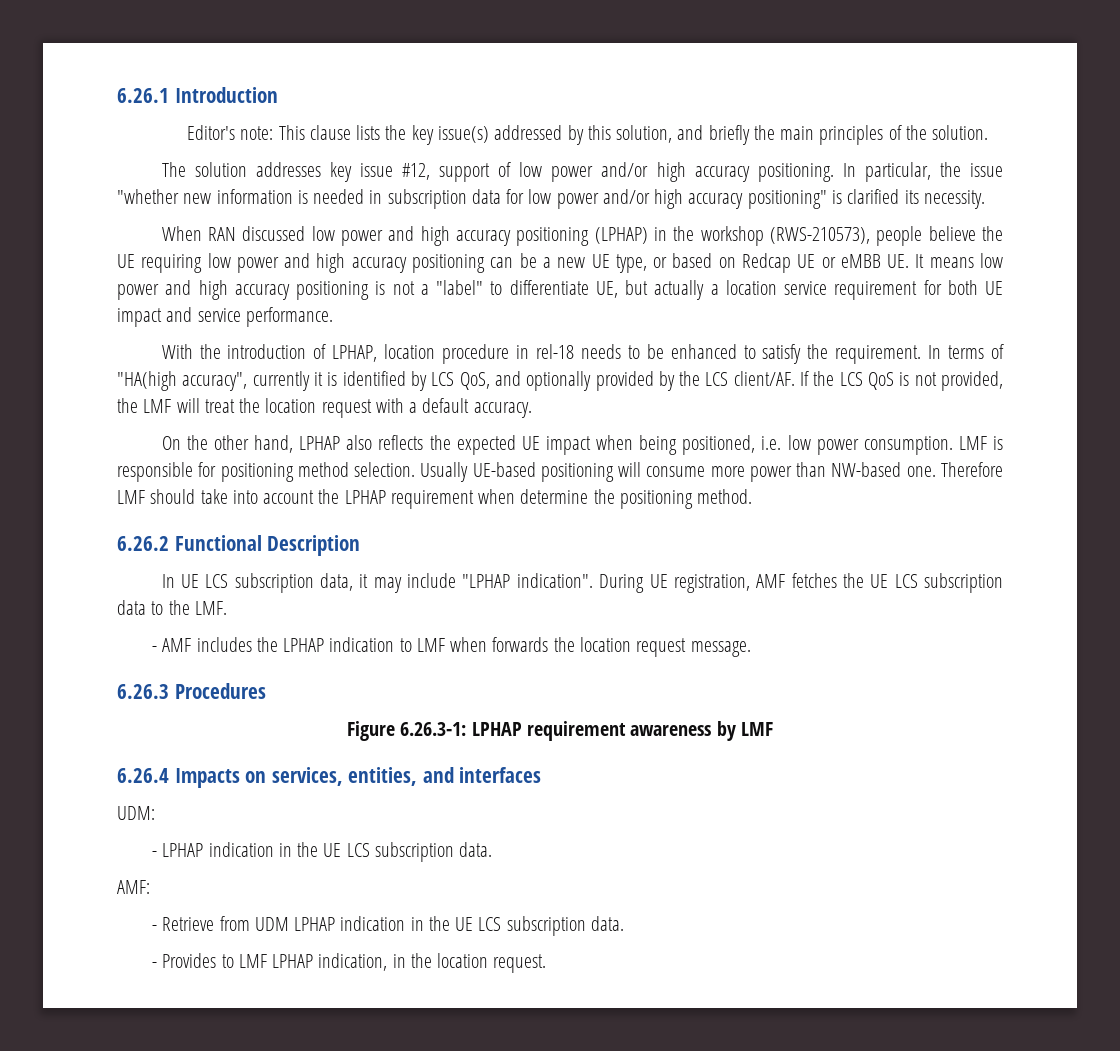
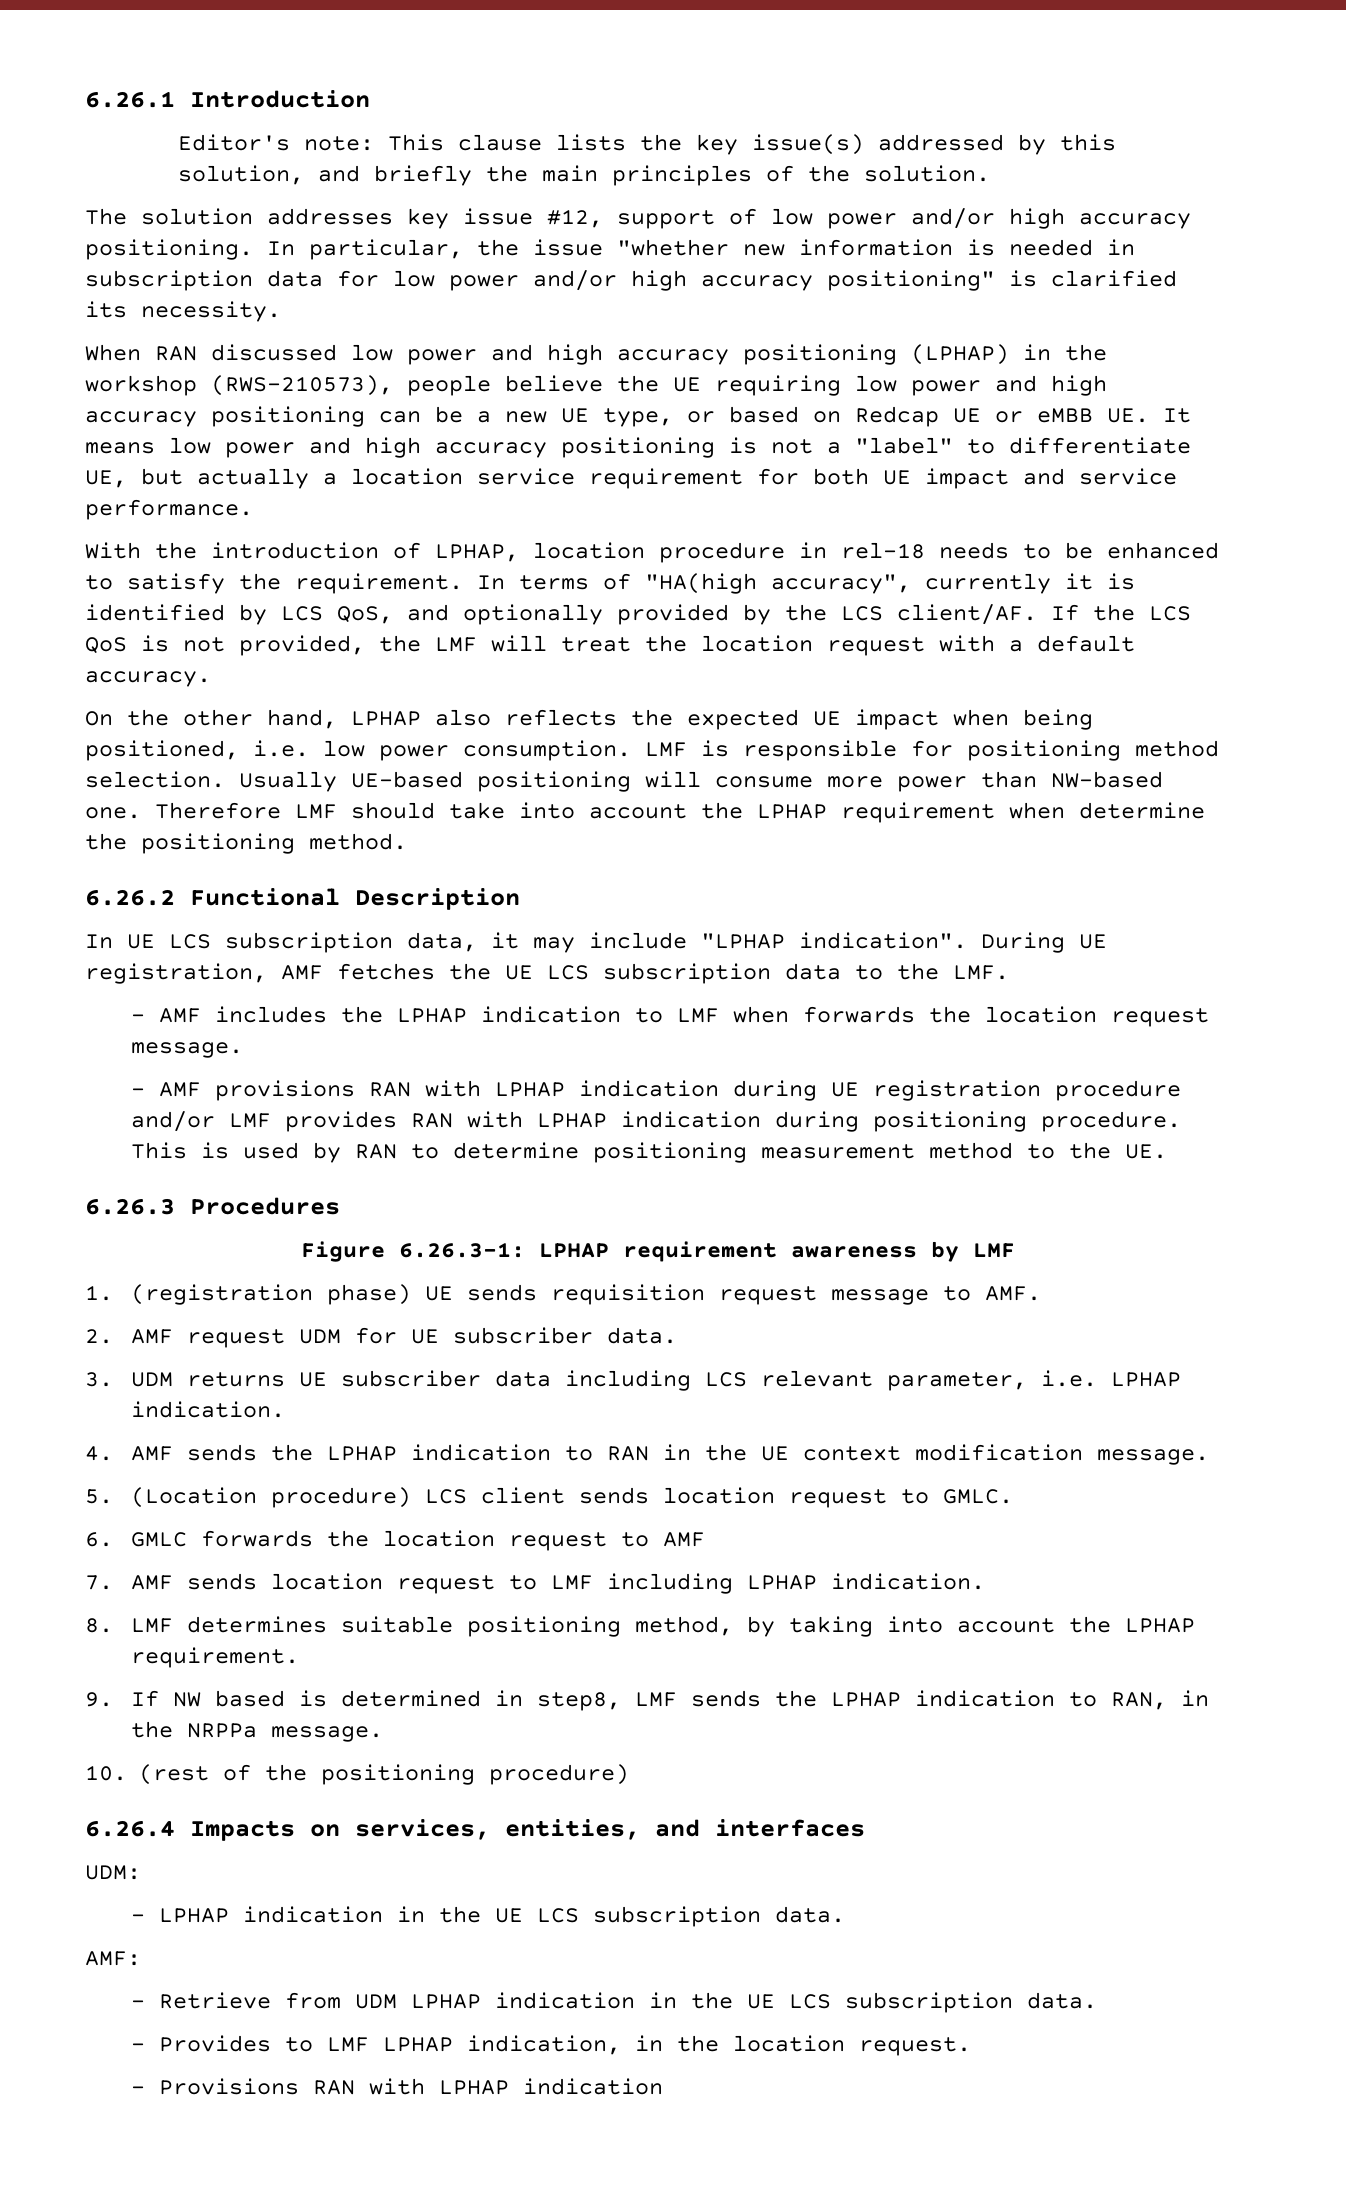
+ - AMF provisions RAN with LPHAP indication during UE registration procedure and/or LMF provides RAN with LPHAP indication during positioning procedure. This is used by RAN to determine positioning measurement method to the UE.
+ 1. (registration phase) UE sends requisition request message to AMF.
+ 2. AMF request UDM for UE subscriber data.
+ 3. UDM returns UE subscriber data including LCS relevant parameter, i.e. LPHAP indication.
+ 4. AMF sends the LPHAP indication to RAN in the UE context modification message.
+ 5. (Location procedure) LCS client sends location request to GMLC.
+ 6. GMLC forwards the location request to AMF
+ 7. AMF sends location request to LMF including LPHAP indication.
+ 8. LMF determines suitable positioning method, by taking into account the LPHAP requirement.
+ 9. If NW based is determined in step8, LMF sends the LPHAP indication to RAN, in the NRPPa message.
+ 10. (rest of the positioning procedure)
+ - Provisions RAN with LPHAP indication

